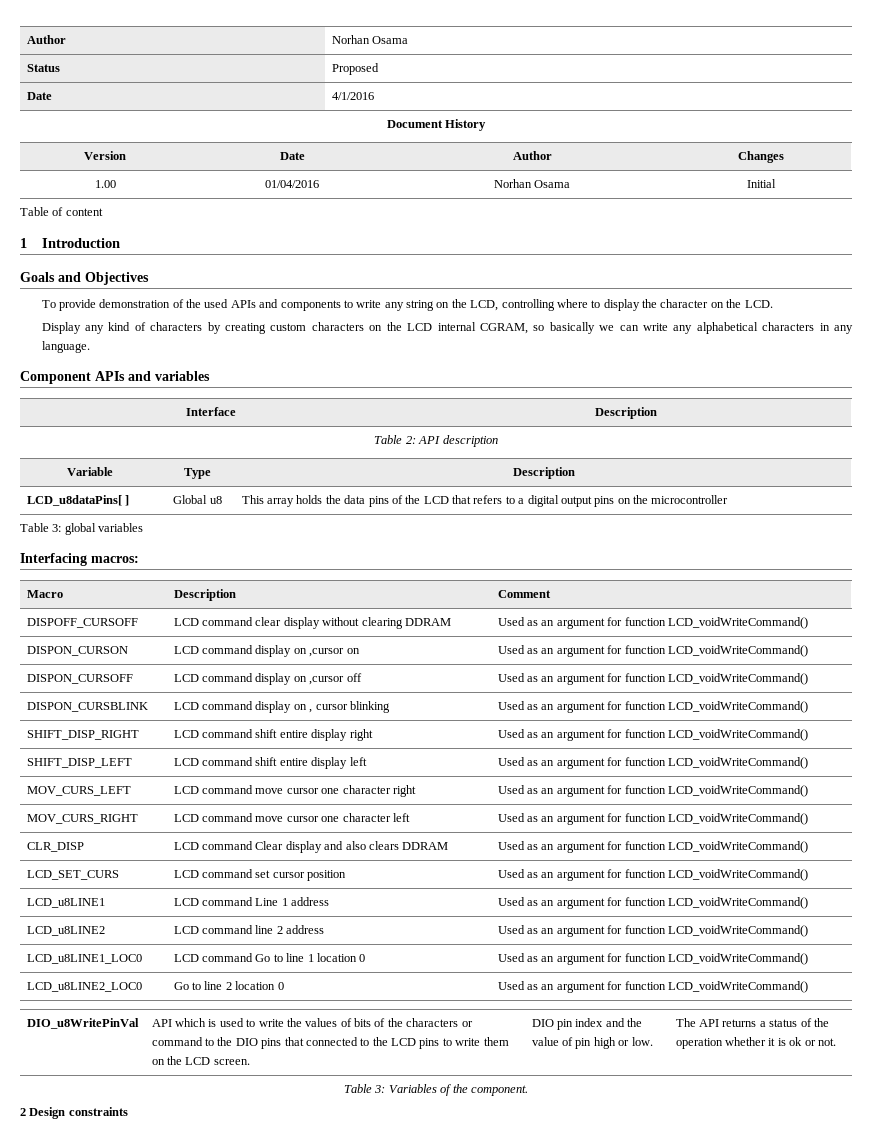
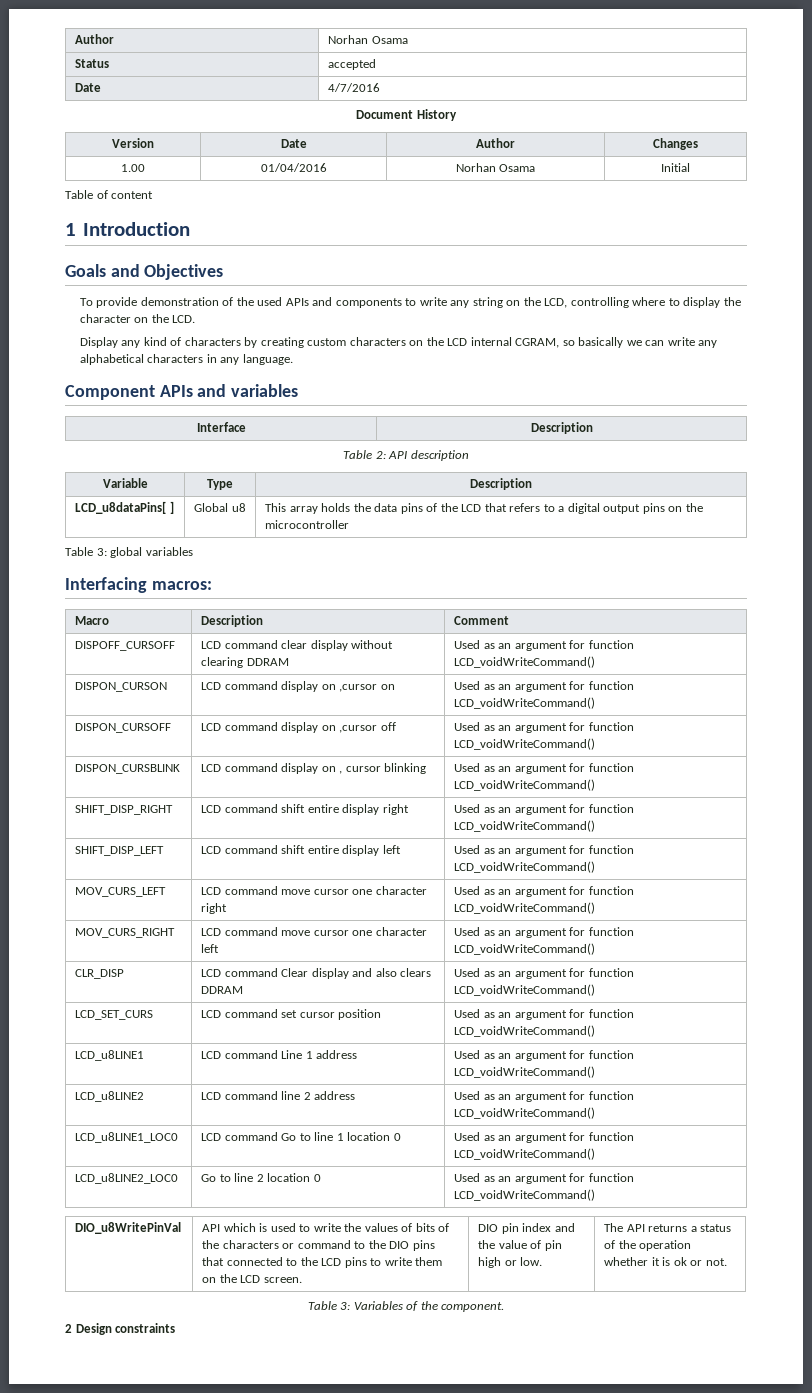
- Status | Proposed
- Date | 4/1/2016
+ Status | accepted
+ Date | 4/7/2016

